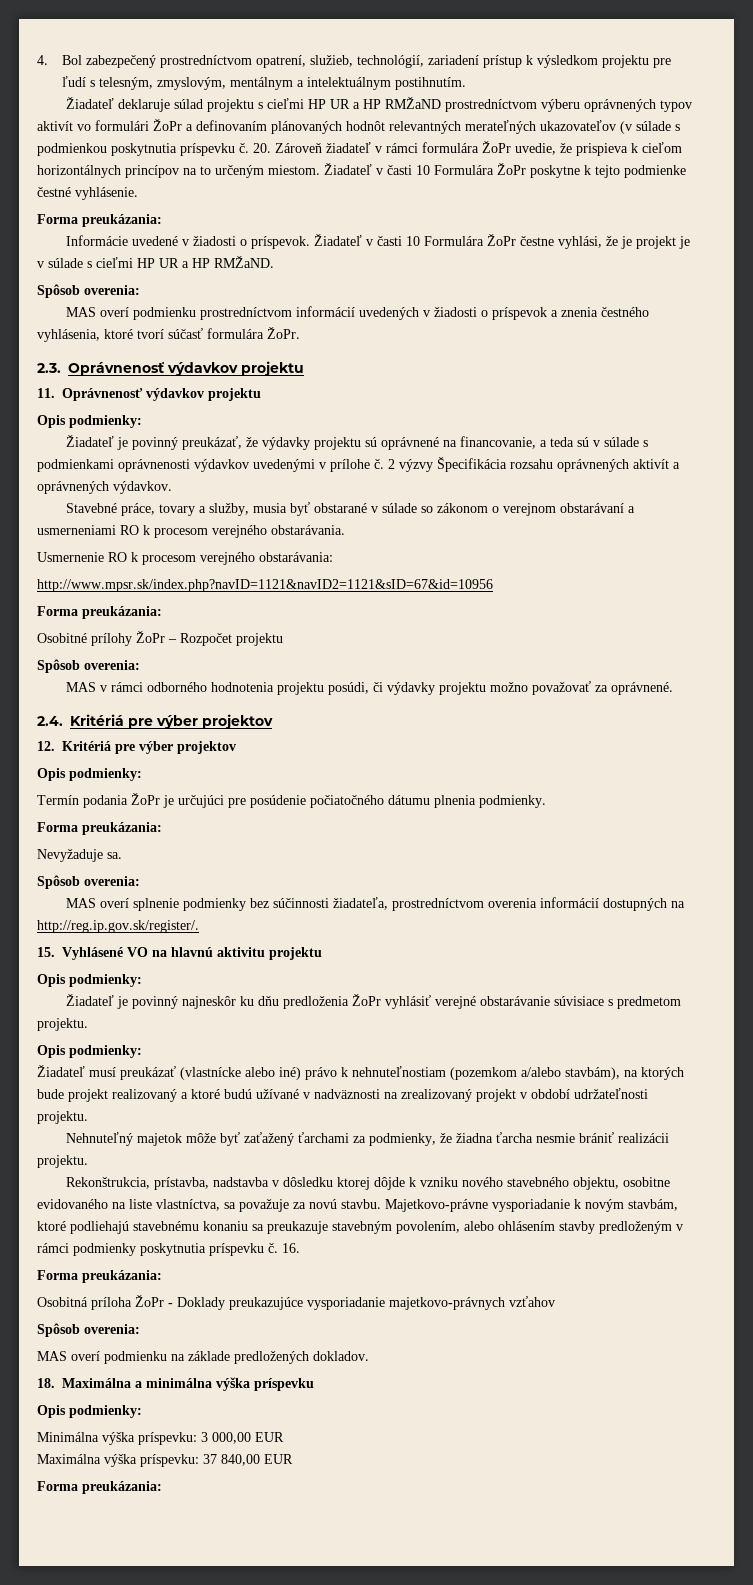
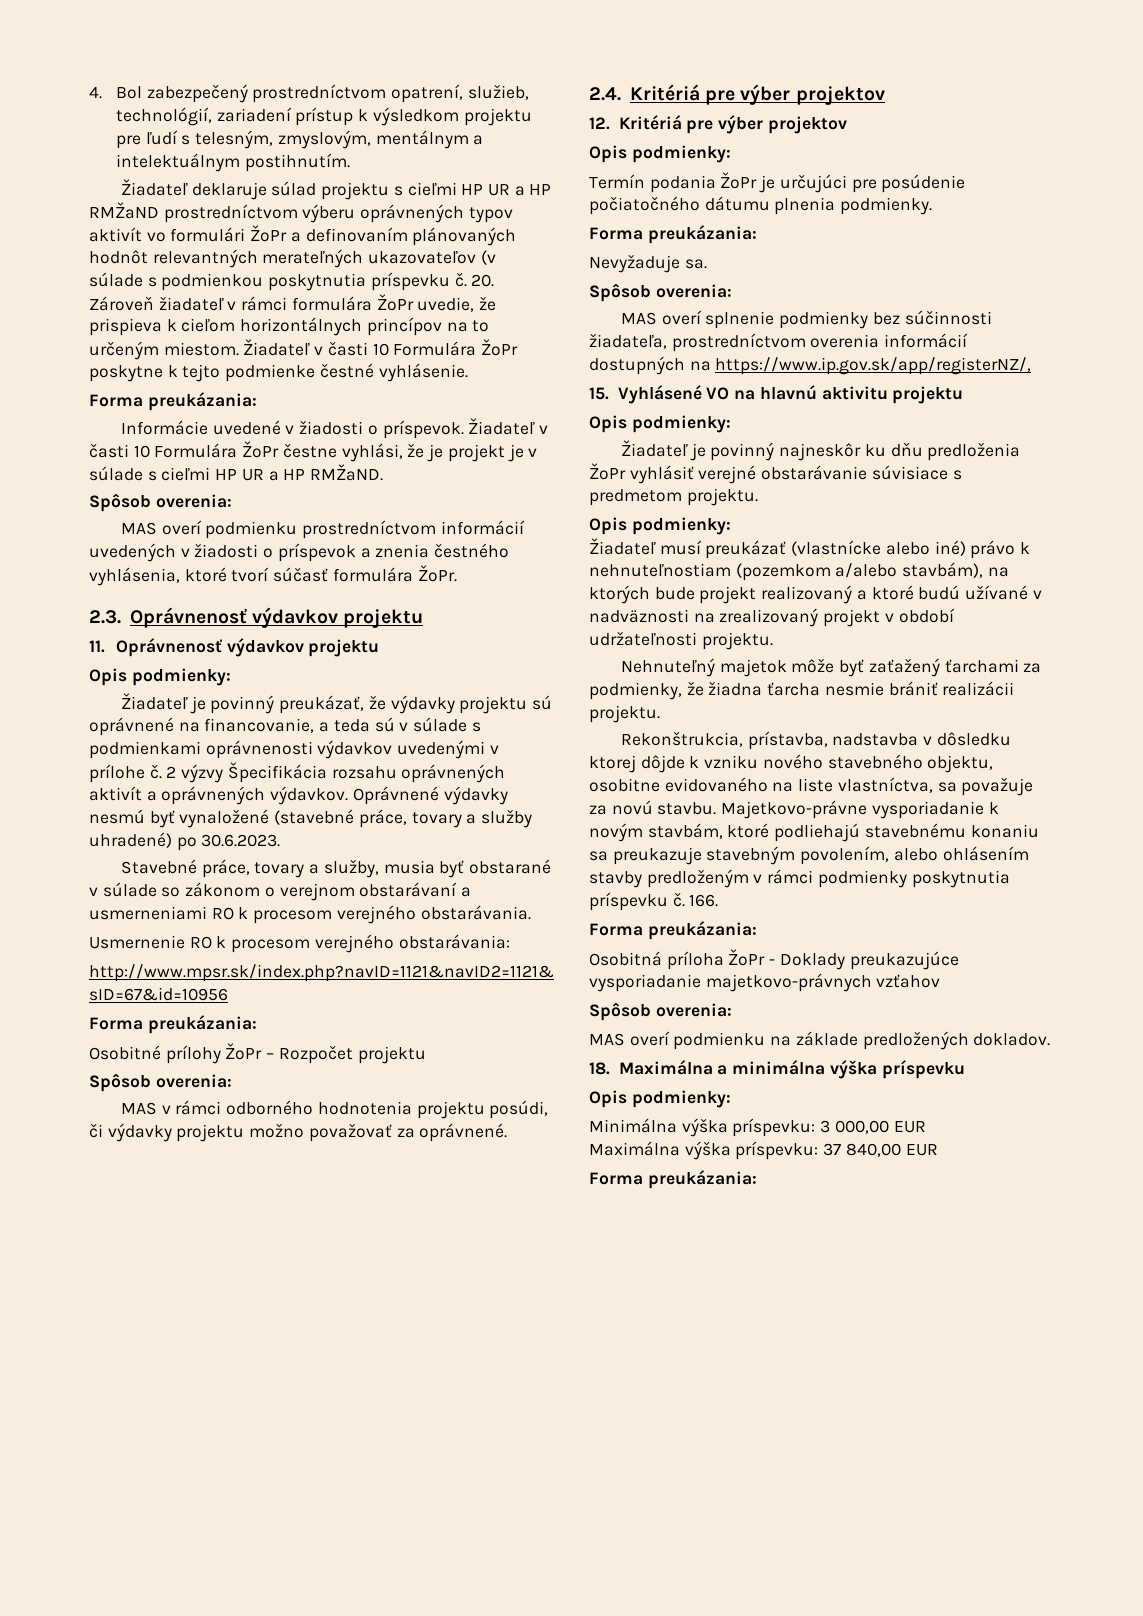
+ Oprávnené výdavky nesmú byť vynaložené (stavebné práce, tovary a služby uhradené) po 30.6.2023.
- MAS overí splnenie podmienky bez súčinnosti žiadateľa, prostredníctvom overenia informácií dostupných na http://reg.ip.gov.sk/register/.
+ MAS overí splnenie podmienky bez súčinnosti žiadateľa, prostredníctvom overenia informácií dostupných na https://www.ip.gov.sk/app/registerNZ/,
- 16.
+ 166.

